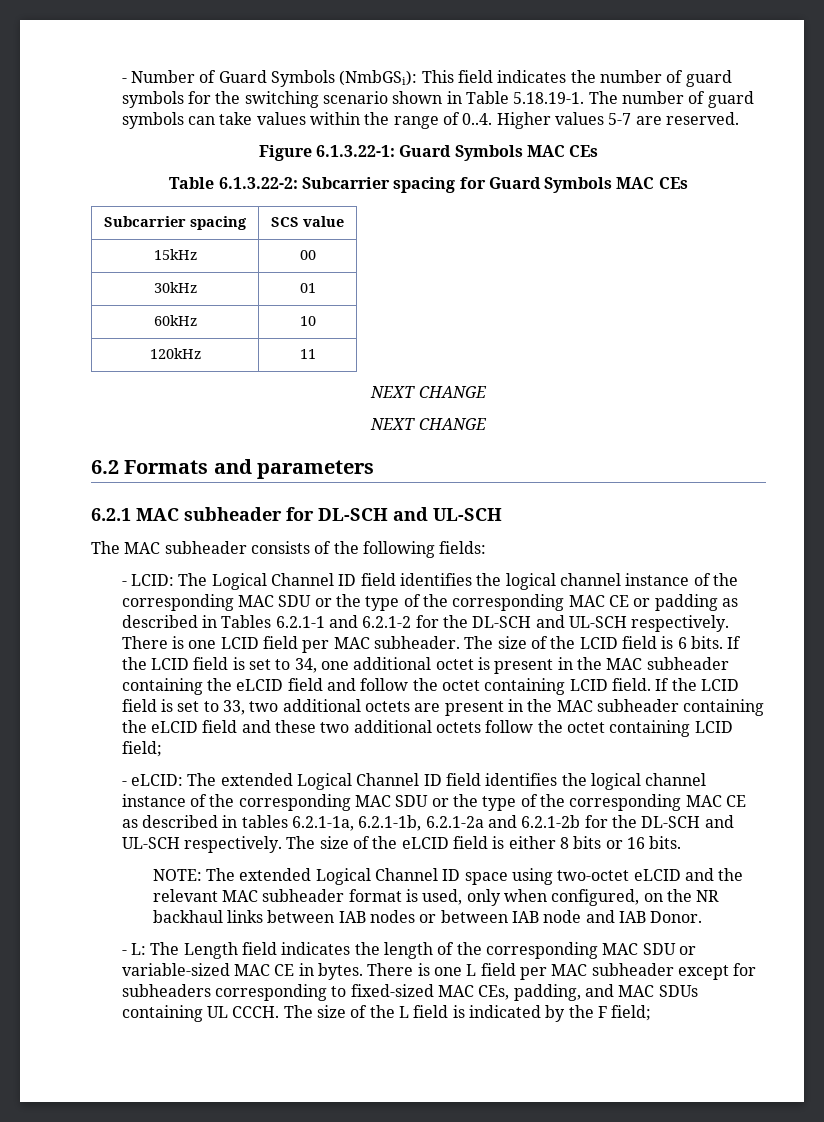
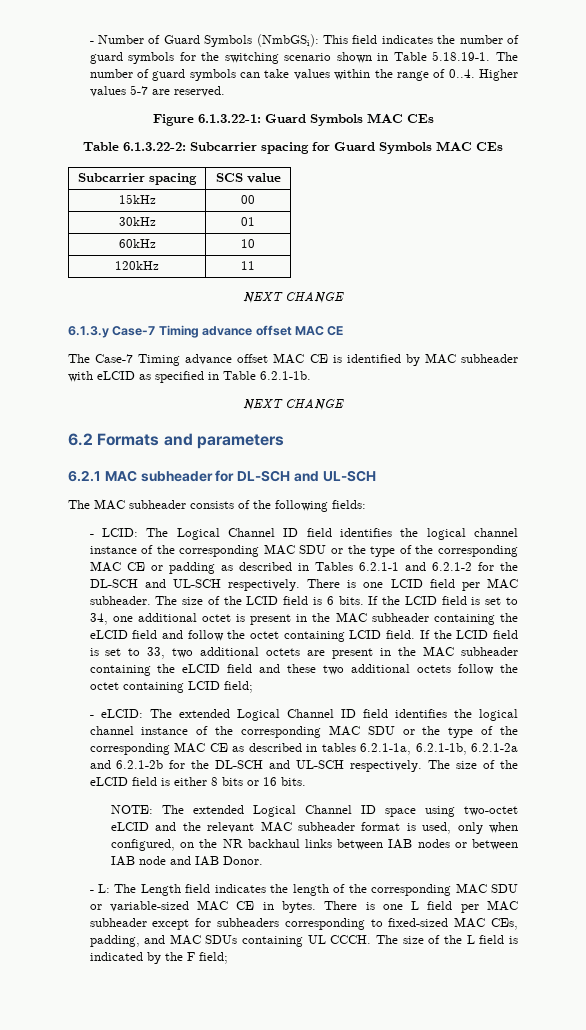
+ 6.1.3.y Case-7 Timing advance offset MAC CE
+ The Case-7 Timing advance offset MAC CE is identified by MAC subheader with eLCID as specified in Table 6.2.1-1b.

